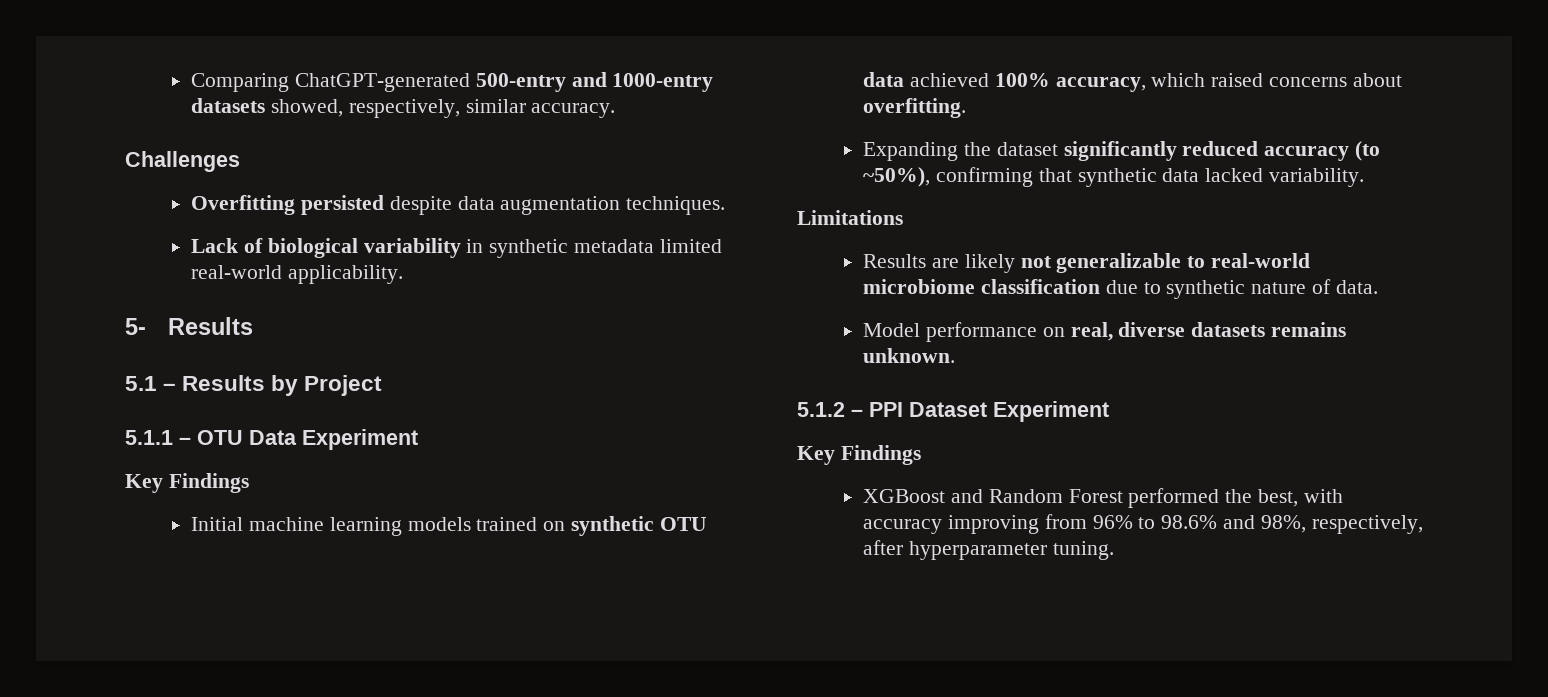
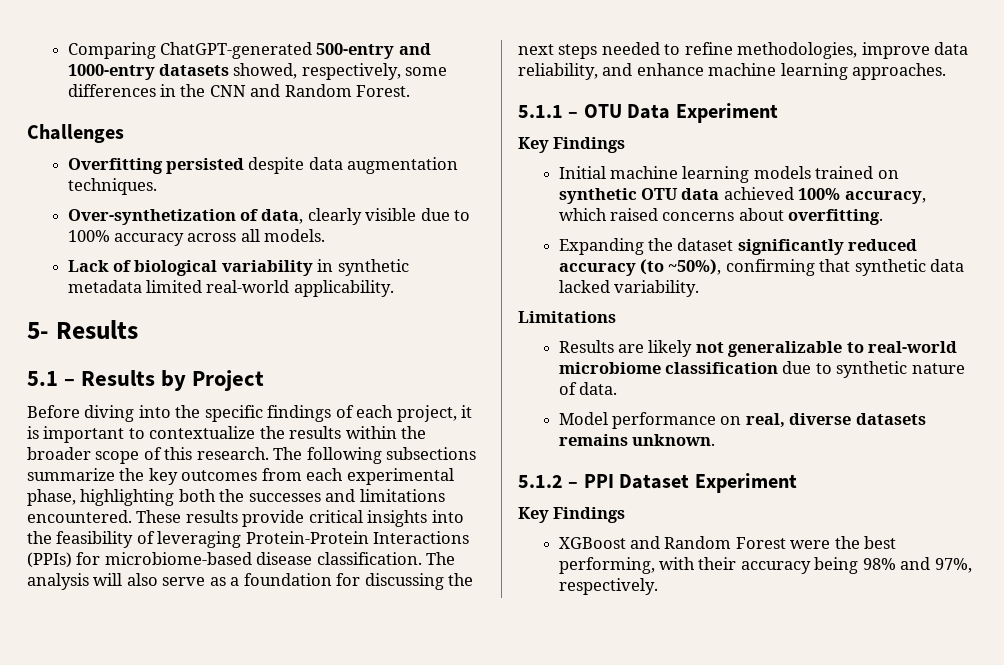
- Comparing ChatGPT-generated 500-entry and 1000-entry datasets showed, respectively, similar accuracy.
+ Comparing ChatGPT-generated 500-entry and 1000-entry datasets showed, respectively, some differences in the CNN and Random Forest.
+ Over-synthetization of data, clearly visible due to 100% accuracy across all models.
+ Before diving into the specific findings of each project, it is important to contextualize the results within the broader scope of this research. The following subsections summarize the key outcomes from each experimental phase, highlighting both the successes and limitations encountered. These results provide critical insights into the feasibility of leveraging Protein-Protein Interactions (PPIs) for microbiome-based disease classification. The analysis will also serve as a foundation for discussing the next steps needed to refine methodologies, improve data reliability, and enhance machine learning approaches.
- XGBoost and Random Forest performed the best, with accuracy improving from 96% to 98.6% and 98%, respectively, after hyperparameter tuning.
+ XGBoost and Random Forest were the best performing, with their accuracy being 98% and 97%, respectively.

